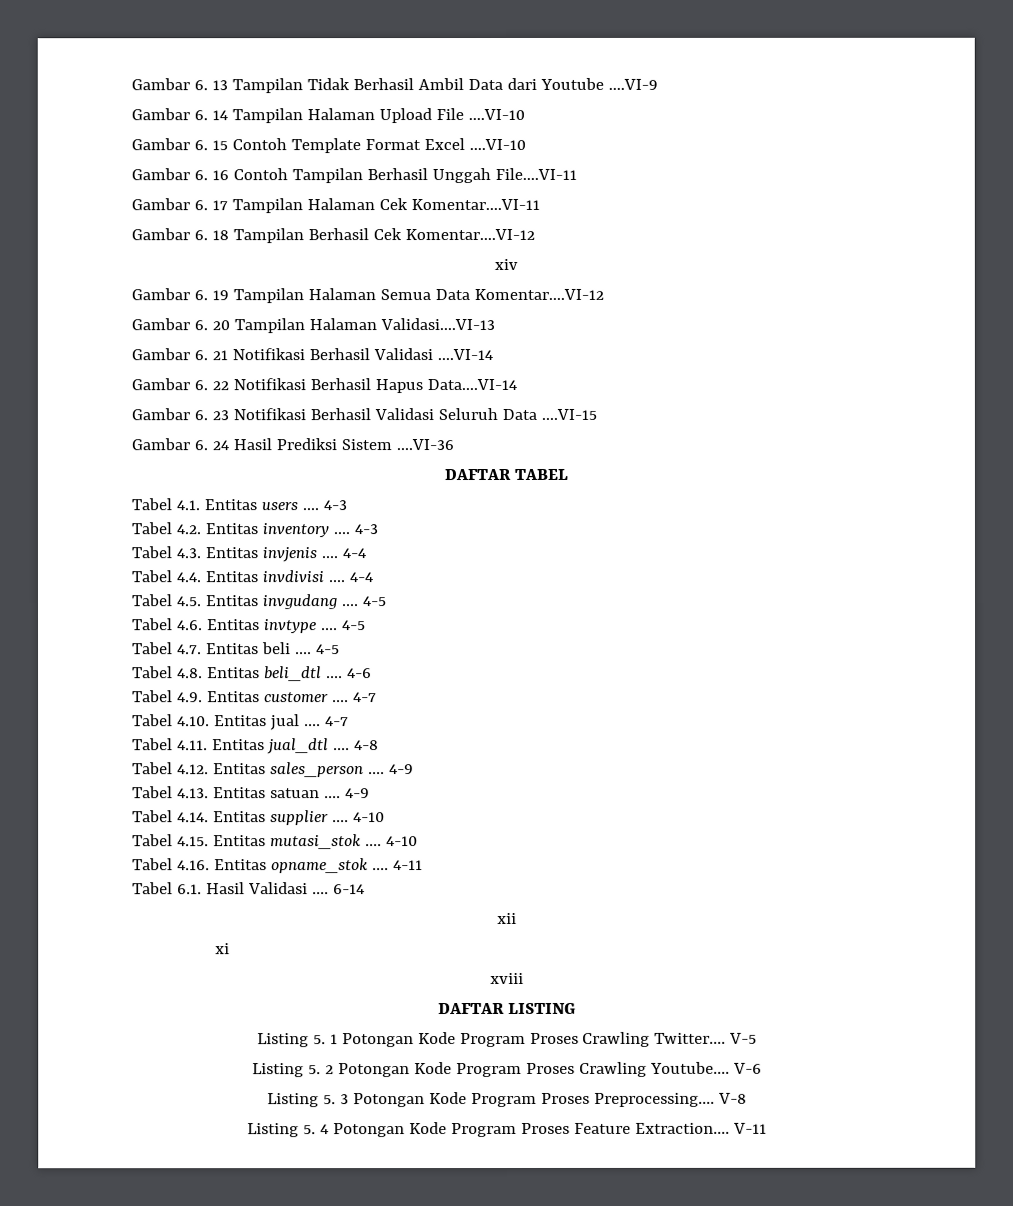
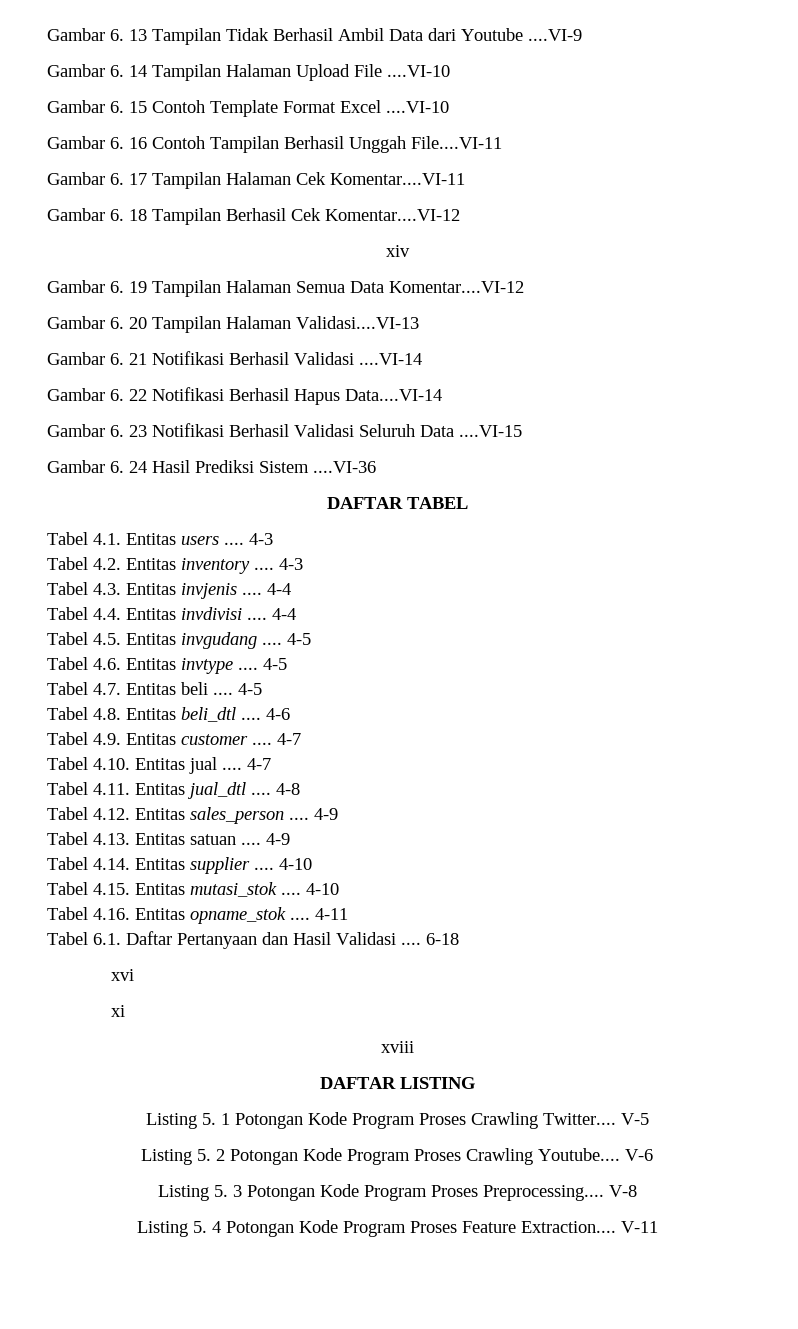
- Tabel 6.1. Hasil Validasi ....
+ Tabel 6.1. Daftar Pertanyaan dan Hasil Validasi ....
- 6-14
- xii
+ 6-18
+ xvi

